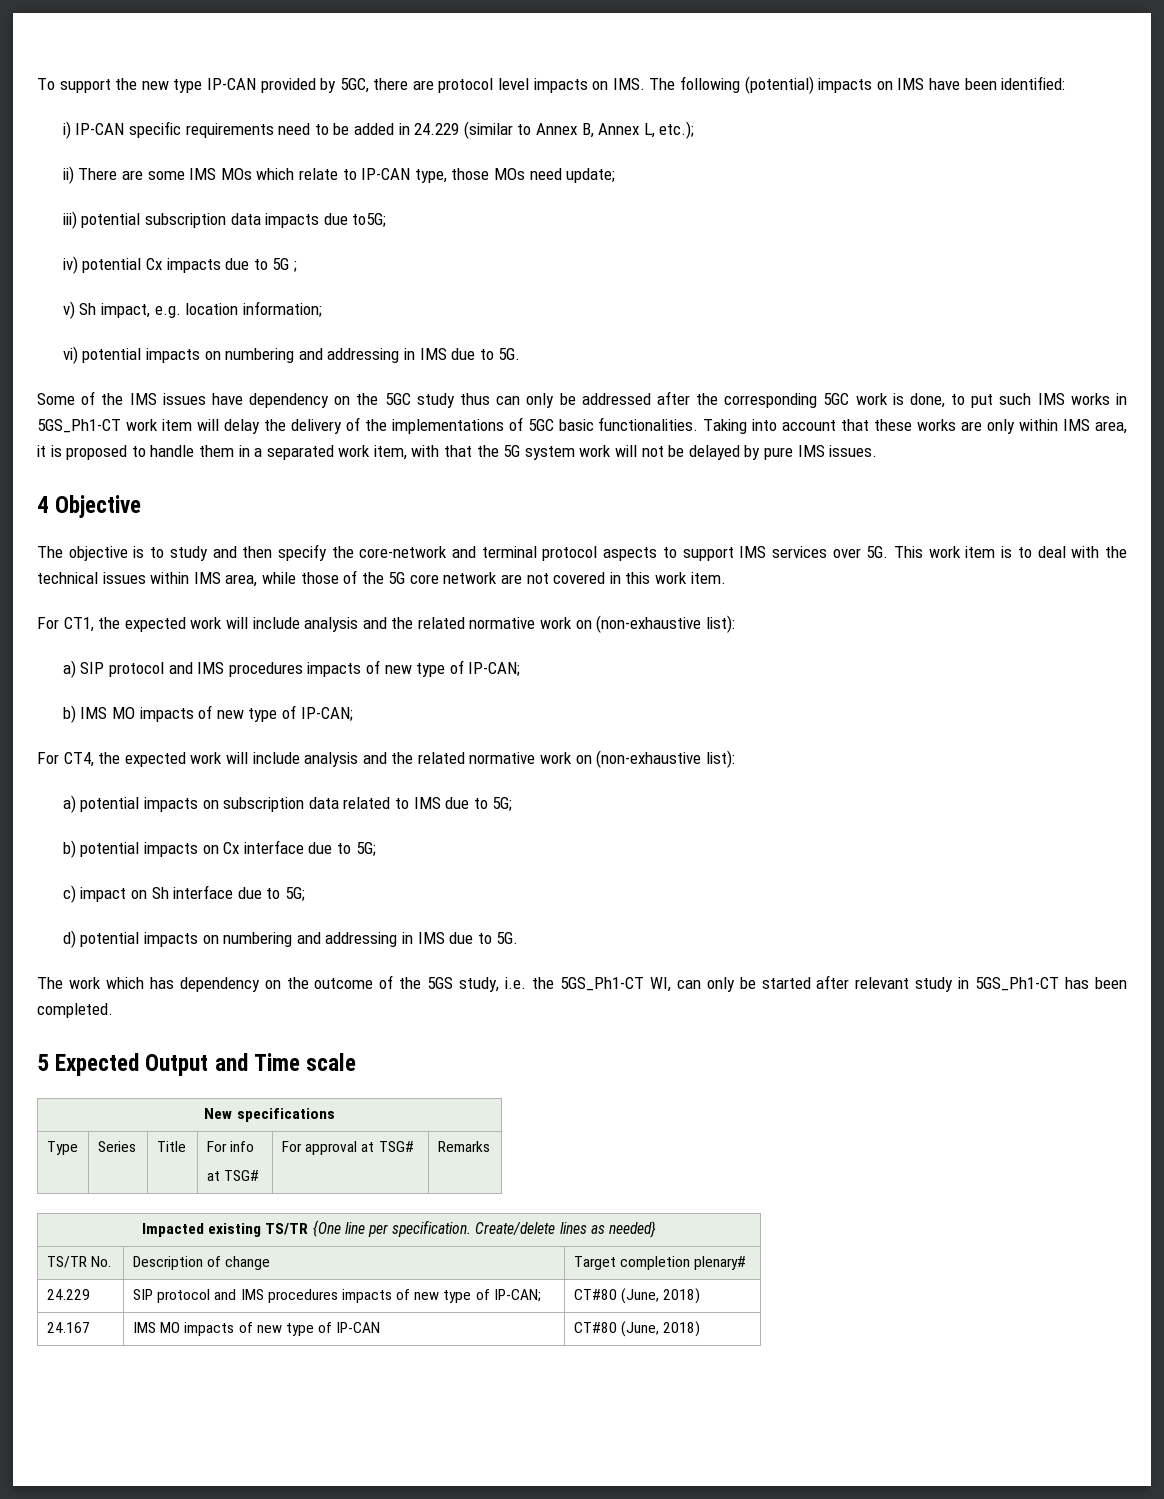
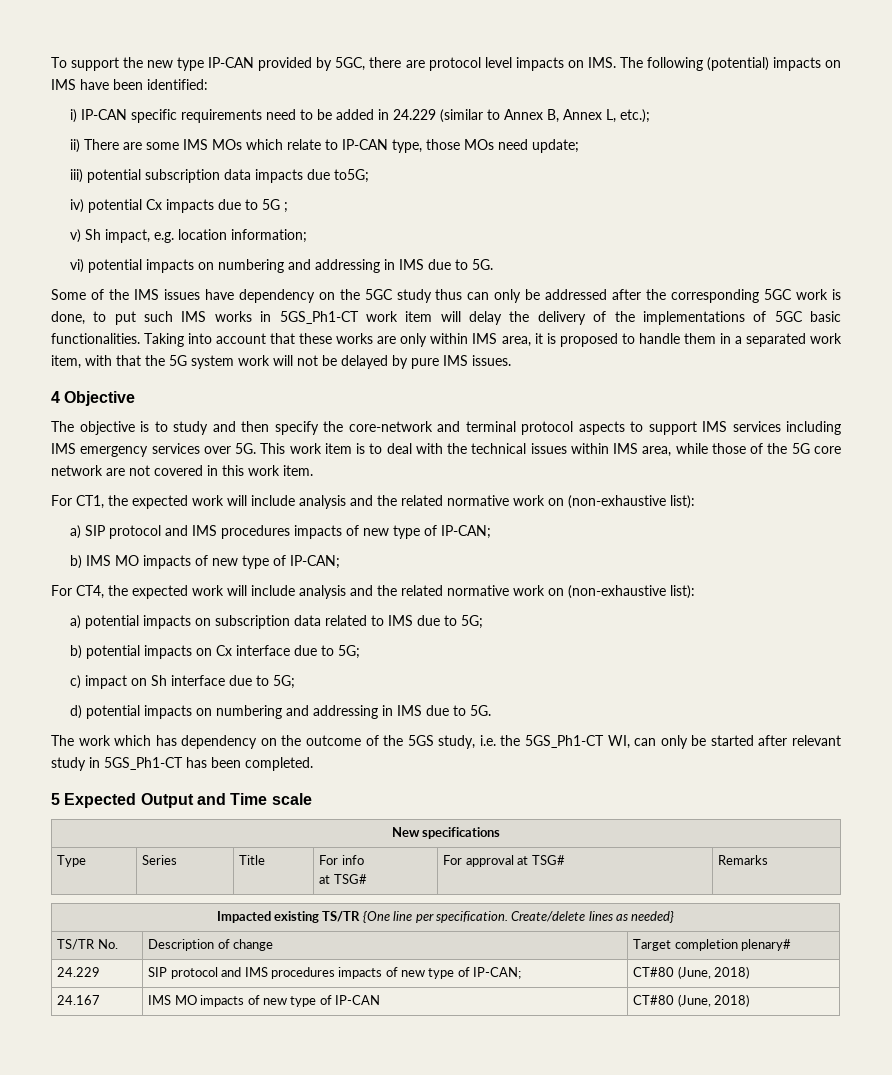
- The objective is to study and then specify the core-network and terminal protocol aspects to support IMS services over 5G.
+ The objective is to study and then specify the core-network and terminal protocol aspects to support IMS services including IMS emergency services over 5G.

